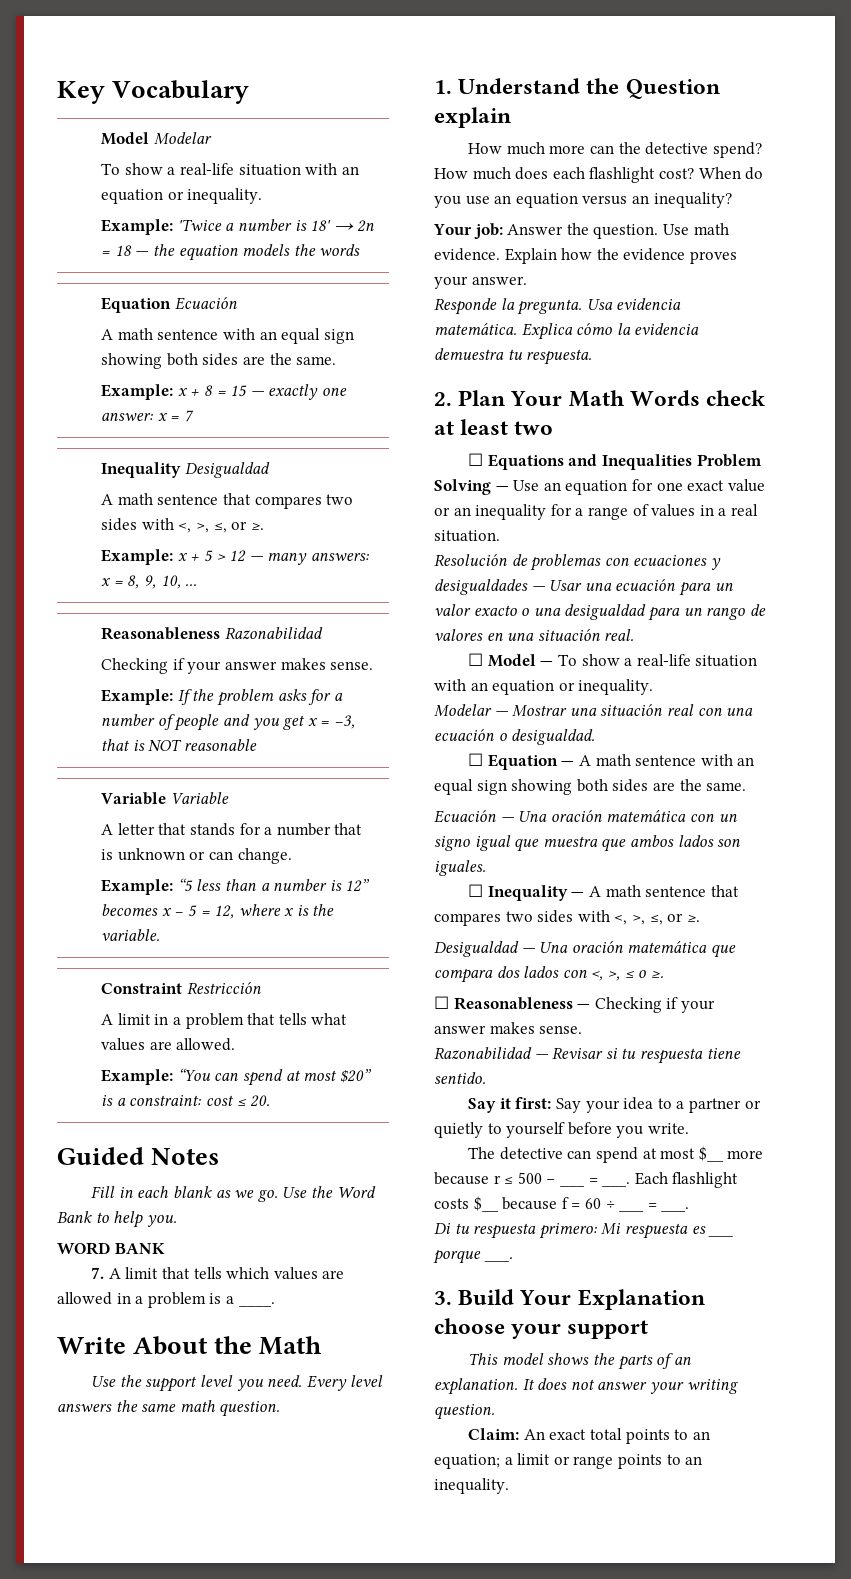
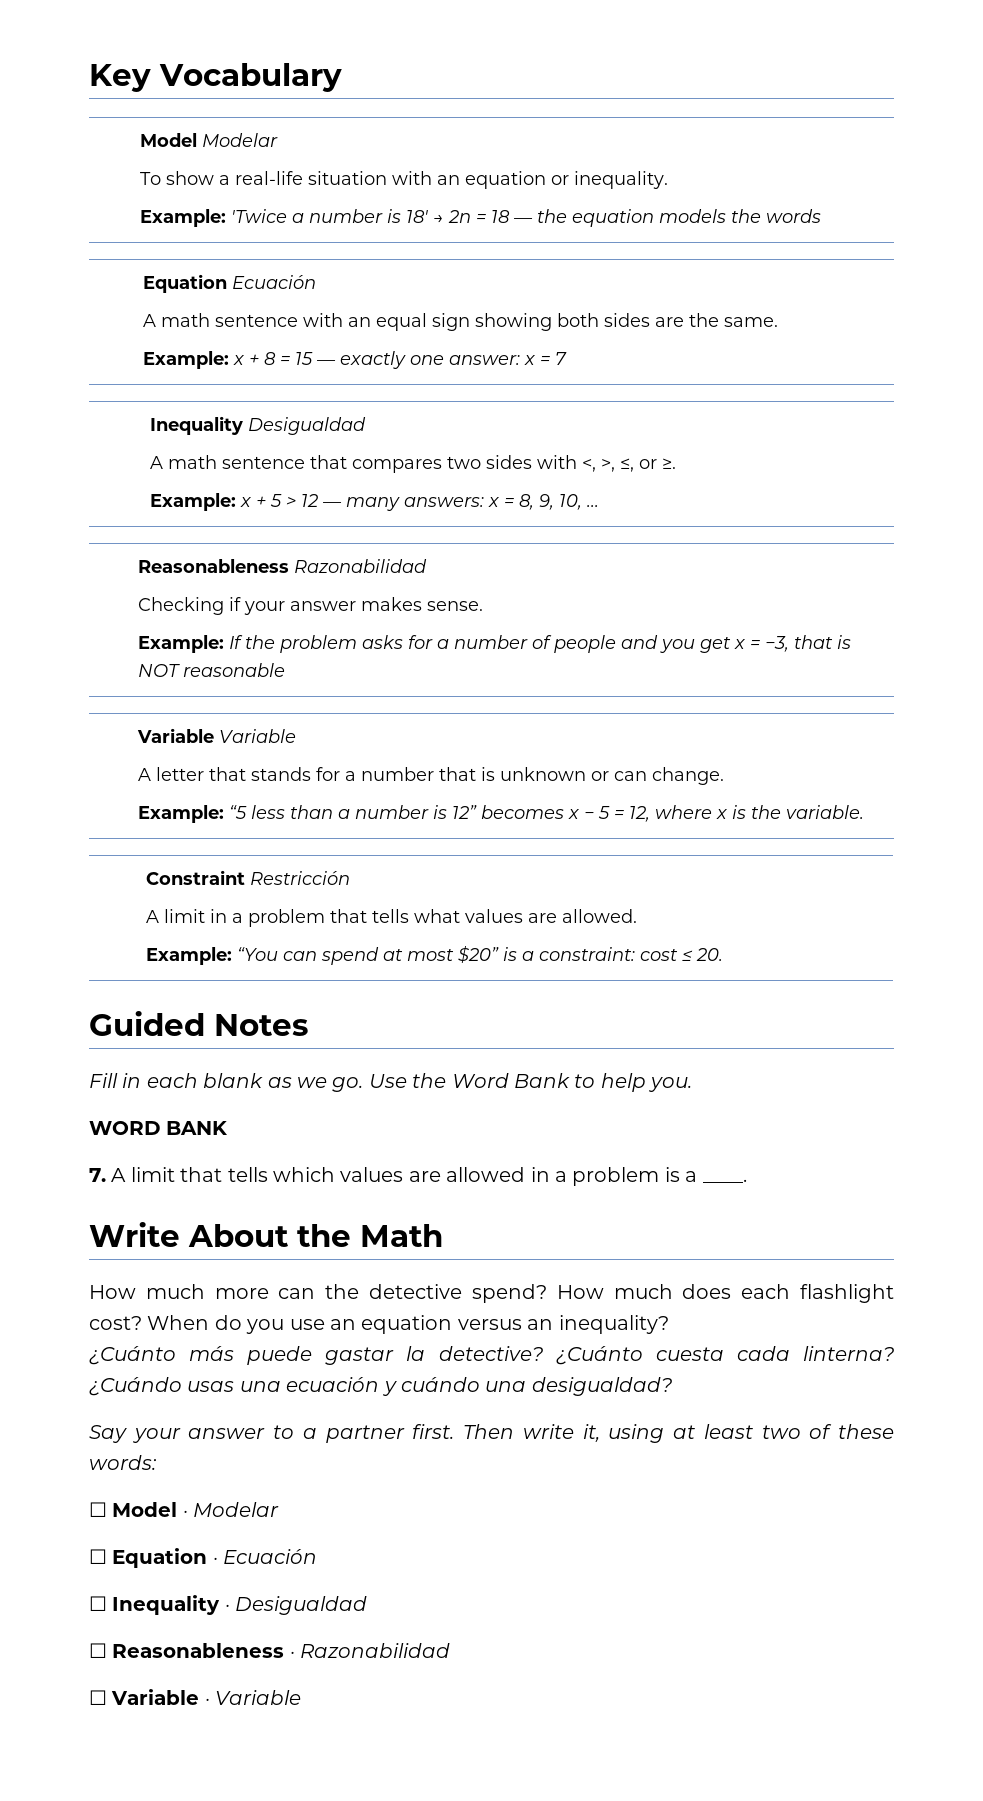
- Use the support level you need. Every level answers the same math question.
- 1. Understand the Question explain
- Your job: Answer the question. Use math evidence. Explain how the evidence proves your answer.
- Responde la pregunta. Usa evidencia matemática. Explica cómo la evidencia demuestra tu respuesta.
- 2. Plan Your Math Words check at least two
- ☐ Equations and Inequalities Problem Solving — Use an equation for one exact value or an inequality for a range of values in a real situation.
- Resolución de problemas con ecuaciones y desigualdades — Usar una ecuación para un valor exacto o una desigualdad para un rango de valores en una situación real.
- ☐ Model — To show a real-life situation with an equation or inequality.
- Modelar — Mostrar una situación real con una ecuación o desigualdad.
- ☐ Equation — A math sentence with an equal sign showing both sides are the same.
- Ecuación — Una oración matemática con un signo igual que muestra que ambos lados son iguales.
- ☐ Inequality — A math sentence that compares two sides with <, >, ≤, or ≥.
- Desigualdad — Una oración matemática que compara dos lados con <, >, ≤ o ≥.
- ☐ Reasonableness — Checking if your answer makes sense.
- Razonabilidad — Revisar si tu respuesta tiene sentido.
- Say it first: Say your idea to a partner or quietly to yourself before you write.
- The detective can spend at most $__ more because r ≤ 500 − ___ = ___. Each flashlight costs $__ because f = 60 ÷ ___ = ___.
- Di tu respuesta primero: Mi respuesta es ___ porque ___.
- 3. Build Your Explanation choose your support
- This model shows the parts of an explanation. It does not answer your writing question.
- Claim: An exact total points to an equation; a limit or range points to an inequality.
+ ¿Cuánto más puede gastar la detective? ¿Cuánto cuesta cada linterna? ¿Cuándo usas una ecuación y cuándo una desigualdad?
+ Say your answer to a partner first. Then write it, using at least two of these words:
+ ☐ Model · Modelar
+ ☐ Equation · Ecuación
+ ☐ Inequality · Desigualdad
+ ☐ Reasonableness · Razonabilidad
+ ☐ Variable · Variable

